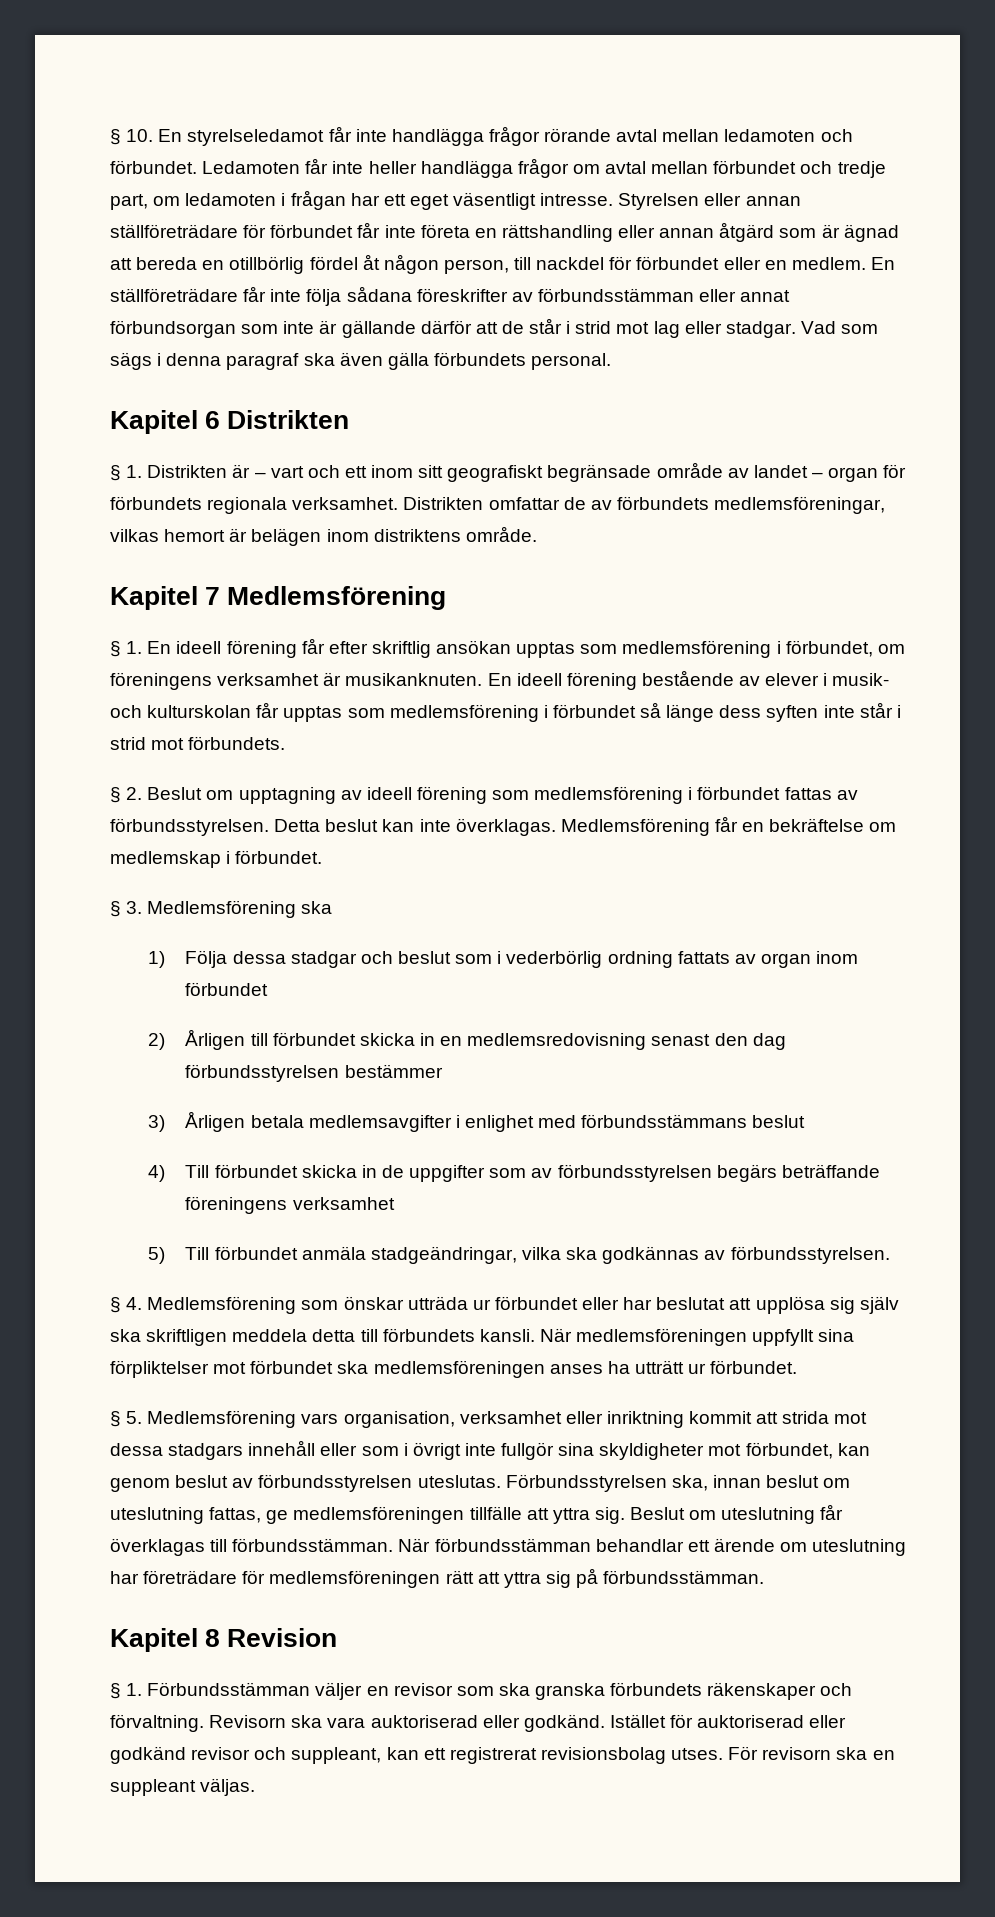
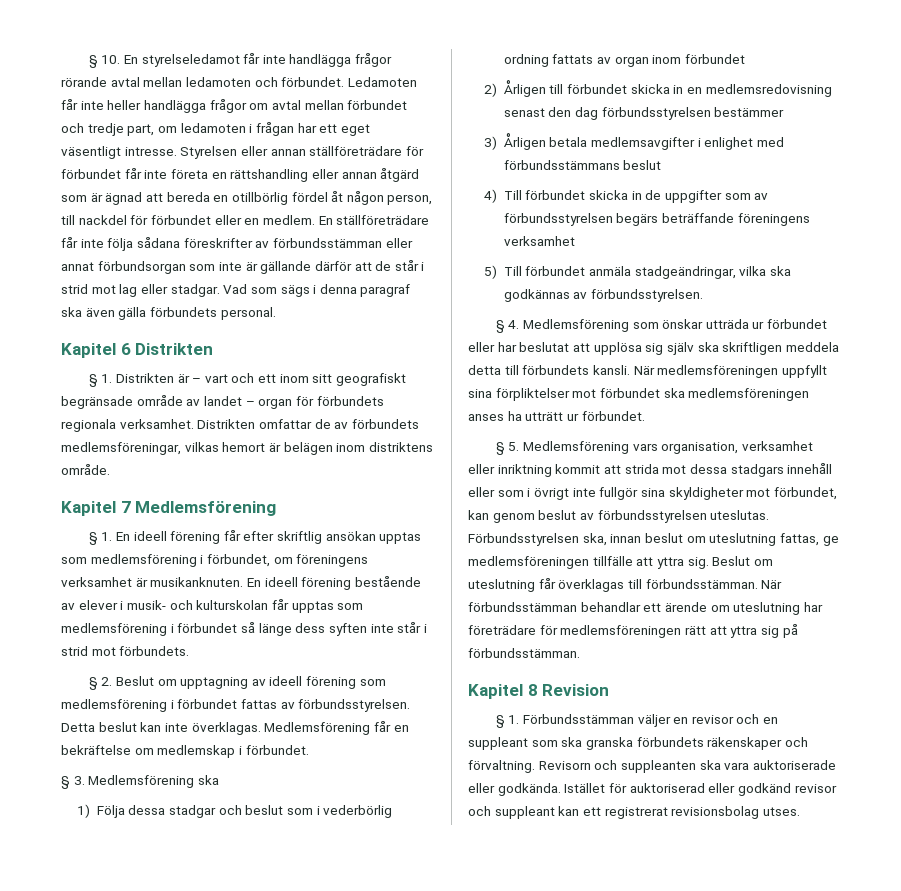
- § 1. Förbundsstämman väljer en revisor som ska granska förbundets räkenskaper och förvaltning.
+ § 1. Förbundsstämman väljer en revisor och en suppleant som ska granska förbundets räkenskaper och förvaltning.
- Revisorn ska vara auktoriserad eller godkänd.
+ Revisorn och suppleanten ska vara auktoriserade eller godkända.
- Istället för auktoriserad eller godkänd revisor och suppleant, kan ett registrerat revisionsbolag utses. För revisorn ska en suppleant väljas.
+ Istället för auktoriserad eller godkänd revisor och suppleant kan ett registrerat revisionsbolag utses.

